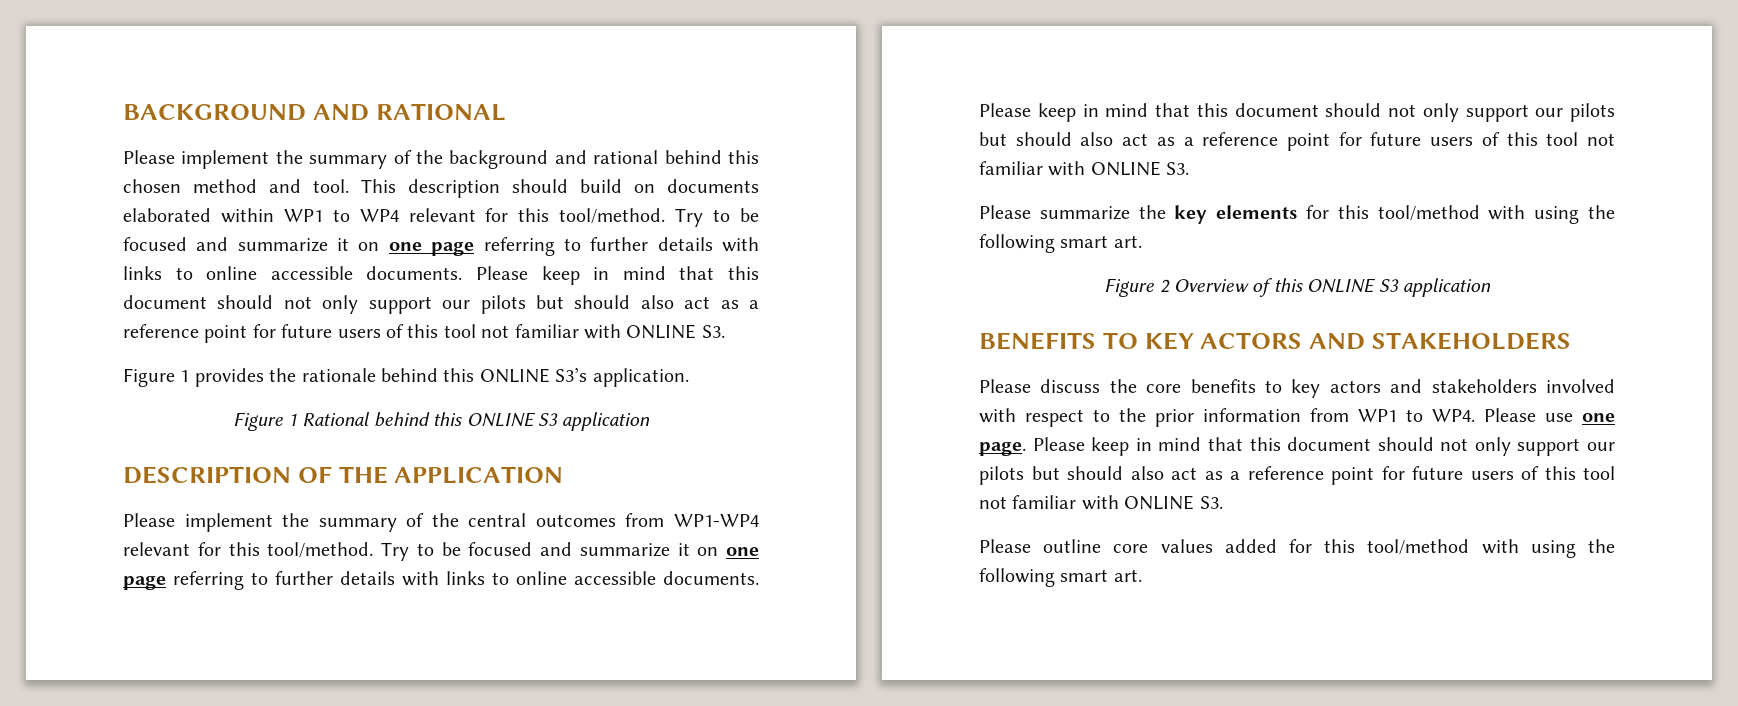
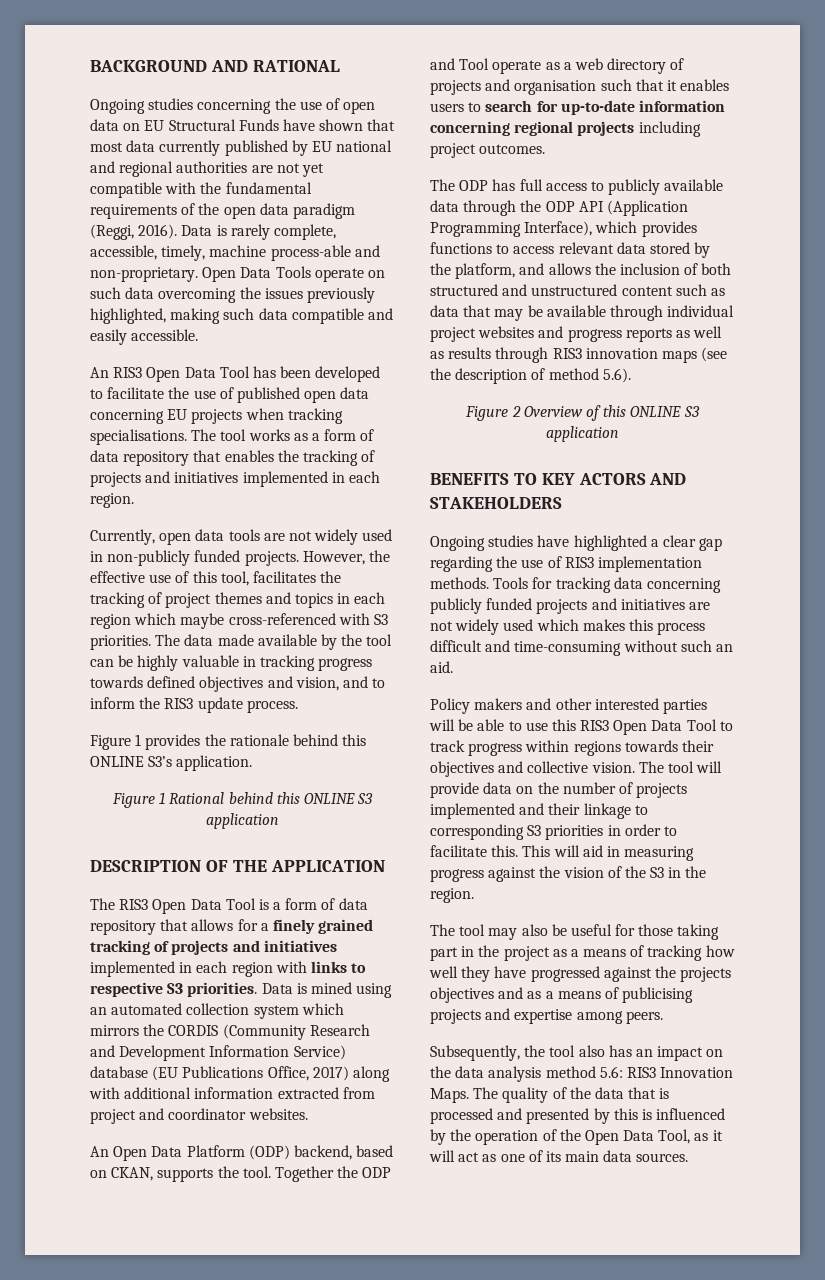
- Please implement the summary of the background and rational behind this chosen method and tool. This description should build on documents elaborated within WP1 to WP4 relevant for this tool/method. Try to be focused and summarize it on one page referring to further details with links to online accessible documents. Please keep in mind that this document should not only support our pilots but should also act as a reference point for future users of this tool not familiar with ONLINE S3.
+ Ongoing studies concerning the use of open data on EU Structural Funds have shown that most data currently published by EU national and regional authorities are not yet compatible with the fundamental requirements of the open data paradigm (Reggi, 2016). Data is rarely complete, accessible, timely, machine process-able and non-proprietary. Open Data Tools operate on such data overcoming the issues previously highlighted, making such data compatible and easily accessible.
+ An RIS3 Open Data Tool has been developed to facilitate the use of published open data concerning EU projects when tracking specialisations. The tool works as a form of data repository that enables the tracking of projects and initiatives implemented in each region.
+ Currently, open data tools are not widely used in non-publicly funded projects. However, the effective use of this tool, facilitates the tracking of project themes and topics in each region which maybe cross-referenced with S3 priorities. The data made available by the tool can be highly valuable in tracking progress towards defined objectives and vision, and to inform the RIS3 update process.
- Please implement the summary of the central outcomes from WP1-WP4 relevant for this tool/method. Try to be focused and summarize it on one page referring to further details with links to online accessible documents. Please keep in mind that this document should not only support our pilots but should also act as a reference point for future users of this tool not familiar with ONLINE S3.
- Please summarize the key elements for this tool/method with using the following smart art.
+ The RIS3 Open Data Tool is a form of data repository that allows for a finely grained tracking of projects and initiatives implemented in each region with links to respective S3 priorities. Data is mined using an automated collection system which mirrors the CORDIS (Community Research and Development Information Service) database (EU Publications Office, 2017) along with additional information extracted from project and coordinator websites.
+ An Open Data Platform (ODP) backend, based on CKAN, supports the tool. Together the ODP and Tool operate as a web directory of projects and organisation such that it enables users to search for up-to-date information concerning regional projects including project outcomes.
+ The ODP has full access to publicly available data through the ODP API (Application Programming Interface), which provides functions to access relevant data stored by the platform, and allows the inclusion of both structured and unstructured content such as data that may be available through individual project websites and progress reports as well as results through RIS3 innovation maps (see the description of method 5.6).
- Please discuss the core benefits to key actors and stakeholders involved with respect to the prior information from WP1 to WP4. Please use one page. Please keep in mind that this document should not only support our pilots but should also act as a reference point for future users of this tool not familiar with ONLINE S3.
- Please outline core values added for this tool/method with using the following smart art.
+ Ongoing studies have highlighted a clear gap regarding the use of RIS3 implementation methods. Tools for tracking data concerning publicly funded projects and initiatives are not widely used which makes this process difficult and time-consuming without such an aid.
+ Policy makers and other interested parties will be able to use this RIS3 Open Data Tool to track progress within regions towards their objectives and collective vision. The tool will provide data on the number of projects implemented and their linkage to corresponding S3 priorities in order to facilitate this. This will aid in measuring progress against the vision of the S3 in the region.
+ The tool may also be useful for those taking part in the project as a means of tracking how well they have progressed against the projects objectives and as a means of publicising projects and expertise among peers.
+ Subsequently, the tool also has an impact on the data analysis method 5.6: RIS3 Innovation Maps. The quality of the data that is processed and presented by this is influenced by the operation of the Open Data Tool, as it will act as one of its main data sources.

